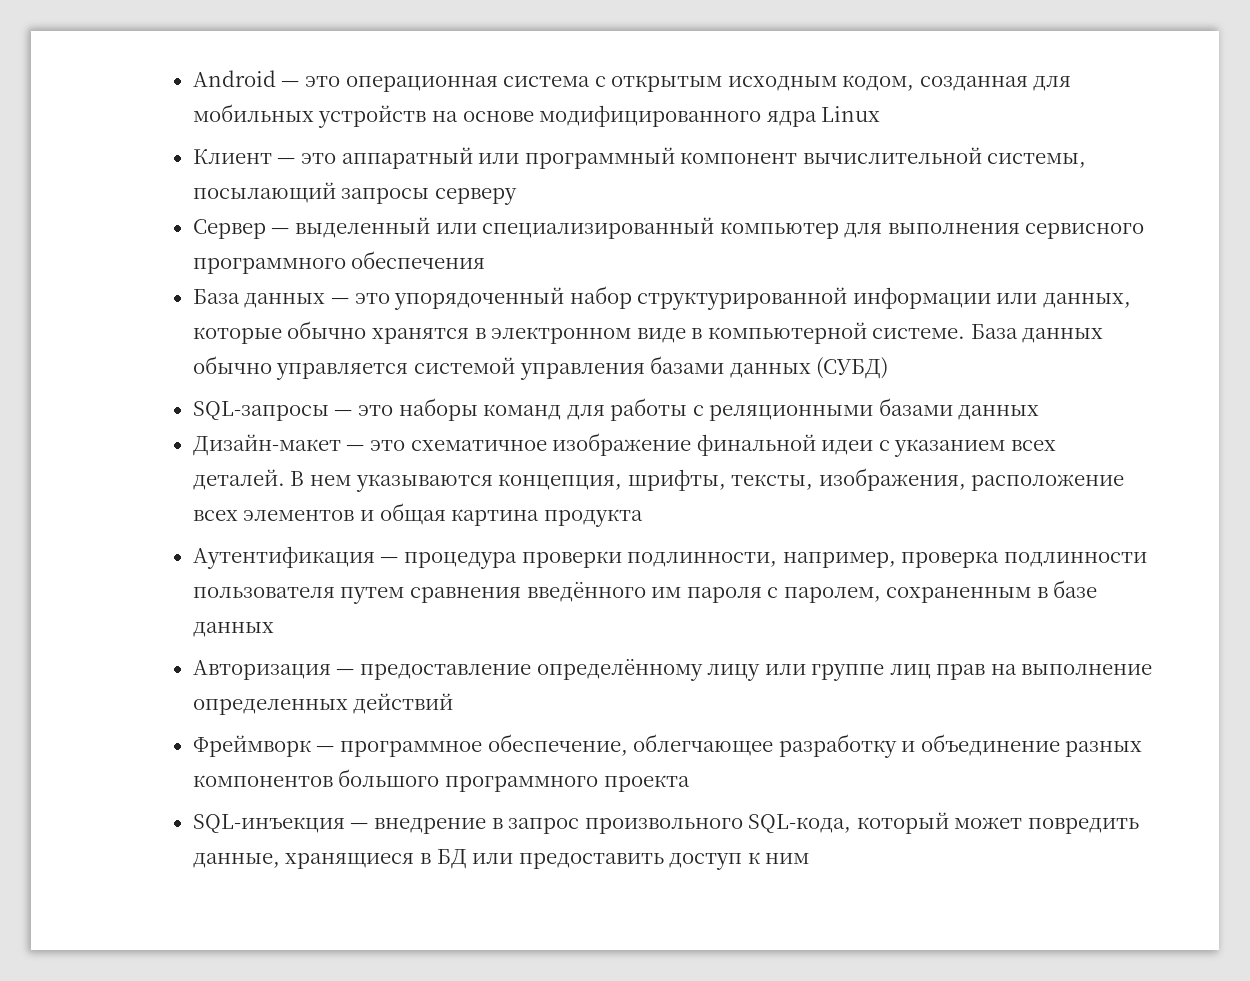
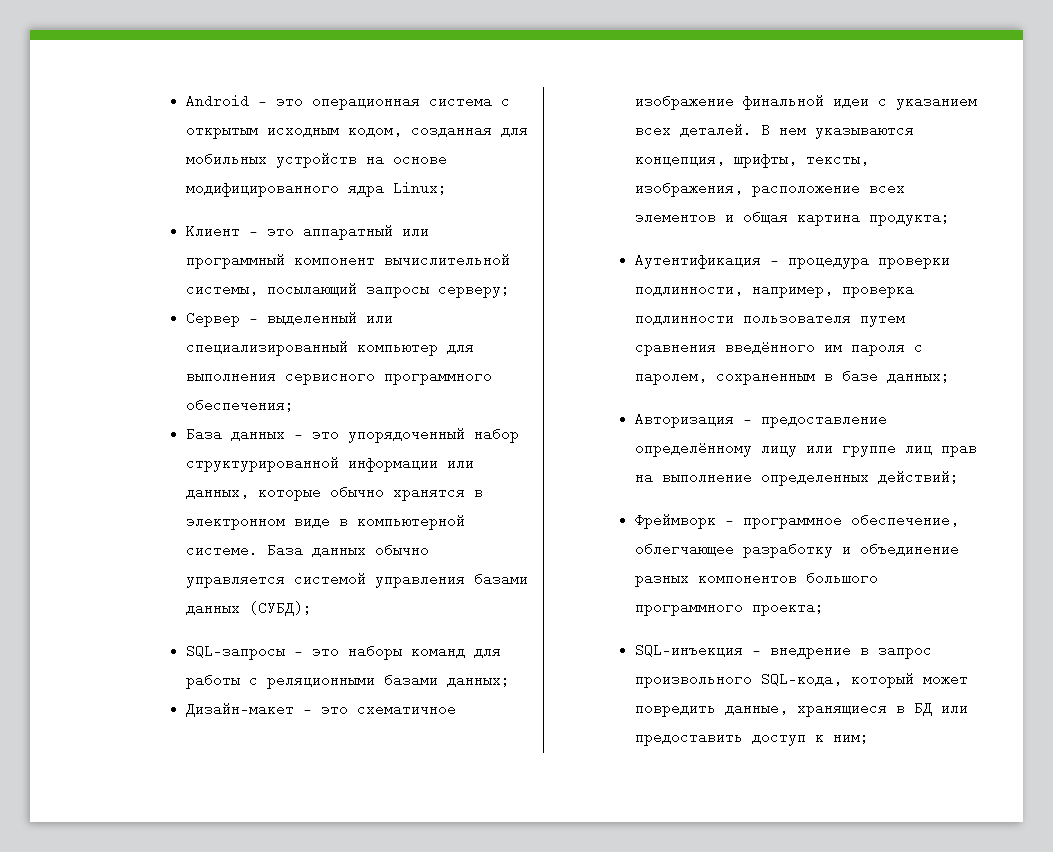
- Android — это операционная система с открытым исходным кодом, созданная для мобильных устройств на основе модифицированного ядра Linux
+ Android — это операционная система с открытым исходным кодом, созданная для мобильных устройств на основе модифицированного ядра Linux;
- Клиент — это аппаратный или программный компонент вычислительной системы, посылающий запросы серверу
+ Клиент — это аппаратный или программный компонент вычислительной системы, посылающий запросы серверу;
- Сервер — выделенный или специализированный компьютер для выполнения сервисного программного обеспечения
+ Сервер — выделенный или специализированный компьютер для выполнения сервисного программного обеспечения;
- База данных обычно управляется системой управления базами данных (СУБД)
+ База данных обычно управляется системой управления базами данных (СУБД);
- SQL-запросы — это наборы команд для работы с реляционными базами данных
+ SQL-запросы — это наборы команд для работы с реляционными базами данных;
- В нем указываются концепция, шрифты, тексты, изображения, расположение всех элементов и общая картина продукта
+ В нем указываются концепция, шрифты, тексты, изображения, расположение всех элементов и общая картина продукта;
- Аутентификация — процедура проверки подлинности, например, проверка подлинности пользователя путем сравнения введённого им пароля с паролем, сохраненным в базе данных
+ Аутентификация — процедура проверки подлинности, например, проверка подлинности пользователя путем сравнения введённого им пароля с паролем, сохраненным в базе данных;
- Авторизация — предоставление определённому лицу или группе лиц прав на выполнение определенных действий
+ Авторизация — предоставление определённому лицу или группе лиц прав на выполнение определенных действий;
- Фреймворк — программное обеспечение, облегчающее разработку и объединение разных компонентов большого программного проекта
+ Фреймворк — программное обеспечение, облегчающее разработку и объединение разных компонентов большого программного проекта;
- SQL-инъекция — внедрение в запрос произвольного SQL-кода, который может повредить данные, хранящиеся в БД или предоставить доступ к ним
+ SQL-инъекция — внедрение в запрос произвольного SQL-кода, который может повредить данные, хранящиеся в БД или предоставить доступ к ним;

